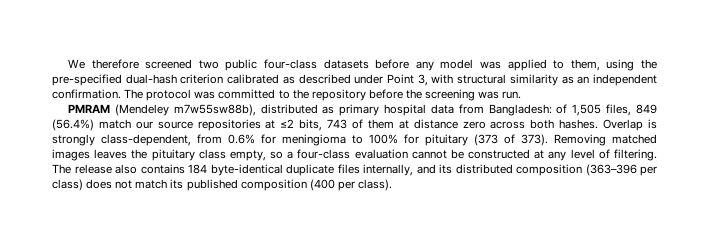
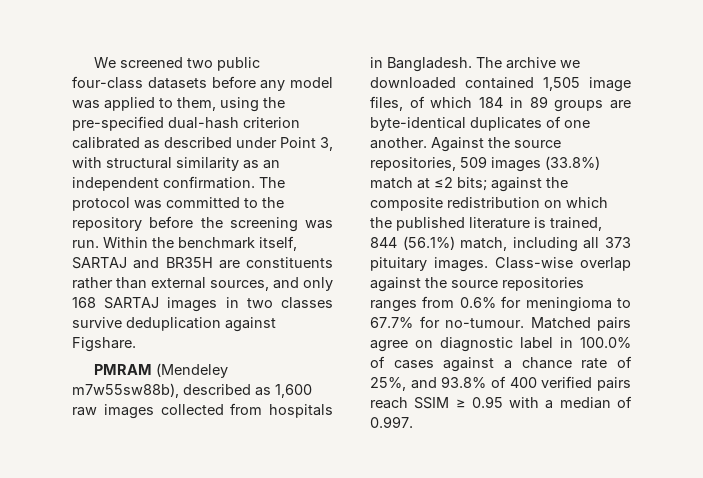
- We therefore screened two public four-class datasets before any model was applied to them, using the pre-specified dual-hash criterion calibrated as described under Point 3, with structural similarity as an independent confirmation.
+ We screened two public four-class datasets before any model was applied to them, using the pre-specified dual-hash criterion calibrated as described under Point 3, with structural similarity as an independent confirmation.
- The protocol was committed to the repository before the screening was run.
- PMRAM (Mendeley m7w55sw88b), distributed as primary hospital data from Bangladesh: of 1,505 files, 849 (56.4%) match our source repositories at ≤2 bits, 743 of them at distance zero across both hashes. Overlap is strongly class-dependent, from 0.6% for meningioma to 100% for pituitary (373 of 373). Removing matched images leaves the pituitary class empty, so a four-class evaluation cannot be constructed at any level of filtering. The release also contains 184 byte-identical duplicate files internally, and its distributed composition (363–396 per class) does not match its published composition (400 per class).
+ The protocol was committed to the repository before the screening was run. Within the benchmark itself, SARTAJ and BR35H are constituents rather than external sources, and only 168 SARTAJ images in two classes survive deduplication against Figshare.
+ PMRAM (Mendeley m7w55sw88b), described as 1,600 raw images collected from hospitals in Bangladesh. The archive we downloaded contained 1,505 image files, of which 184 in 89 groups are byte-identical duplicates of one another. Against the source repositories, 509 images (33.8%) match at ≤2 bits; against the composite redistribution on which the published literature is trained, 844 (56.1%) match, including all 373 pituitary images. Class-wise overlap against the source repositories ranges from 0.6% for meningioma to 67.7% for no-tumour. Matched pairs agree on diagnostic label in 100.0% of cases against a chance rate of 25%, and 93.8% of 400 verified pairs reach SSIM ≥ 0.95 with a median of 0.997.

